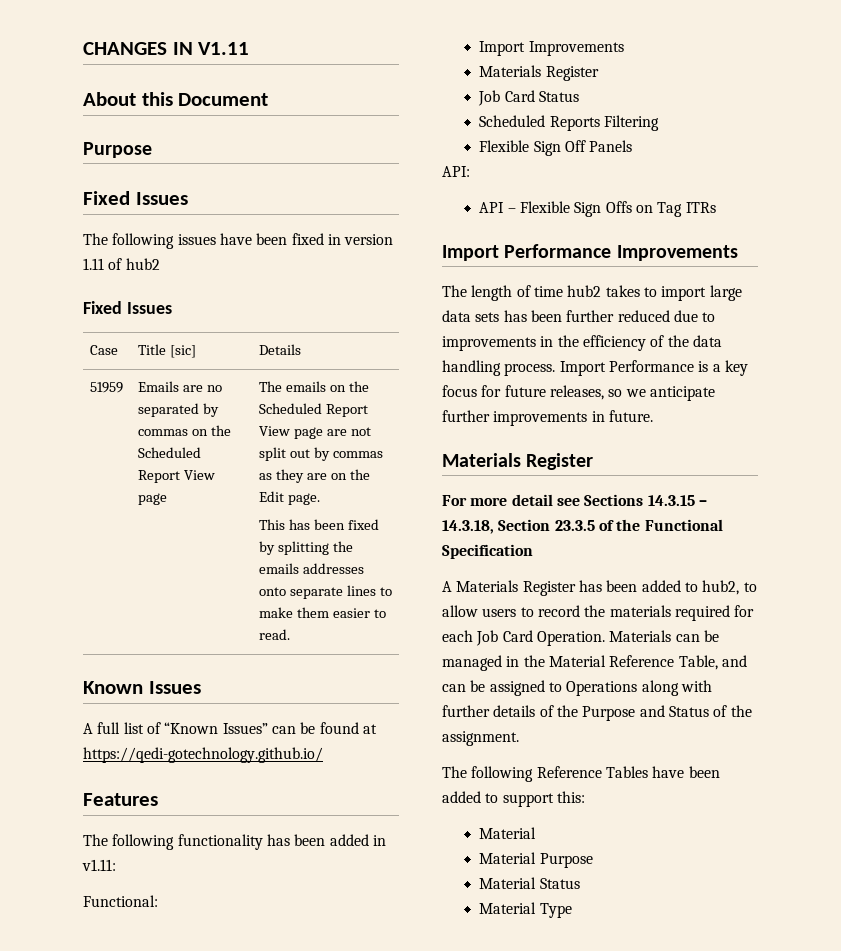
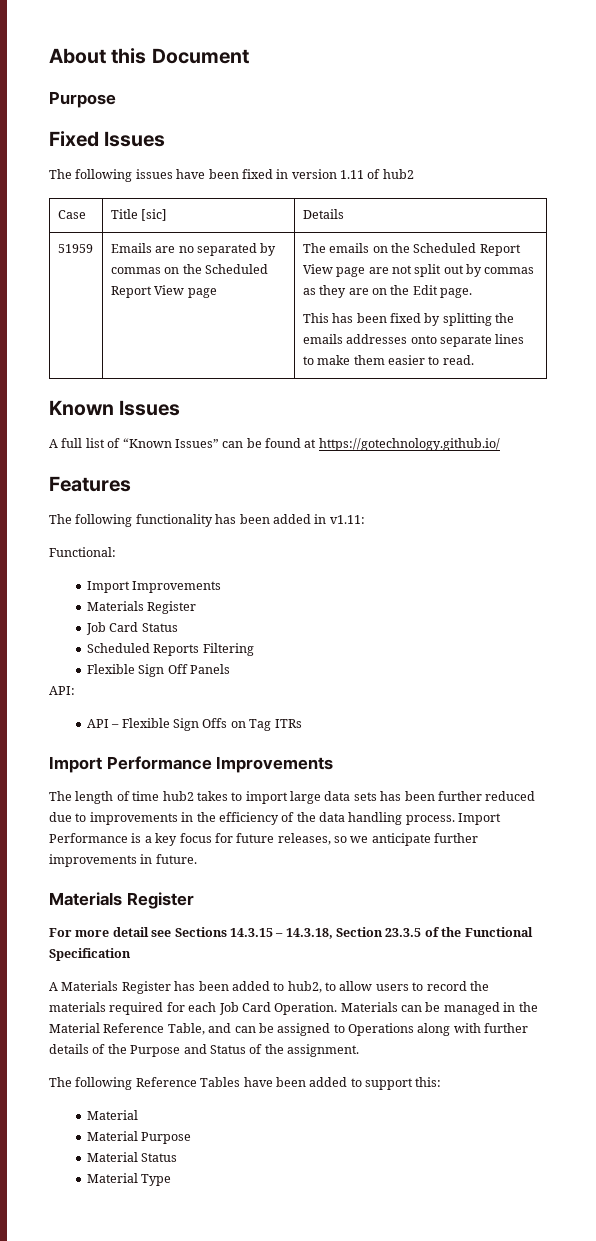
- CHANGES IN V1.11
  The following issues have been fixed in version 1.11 of hub2
- Fixed Issues
- A full list of “Known Issues” can be found at https://qedi-gotechnology.github.io/
+ A full list of “Known Issues” can be found at https://gotechnology.github.io/

